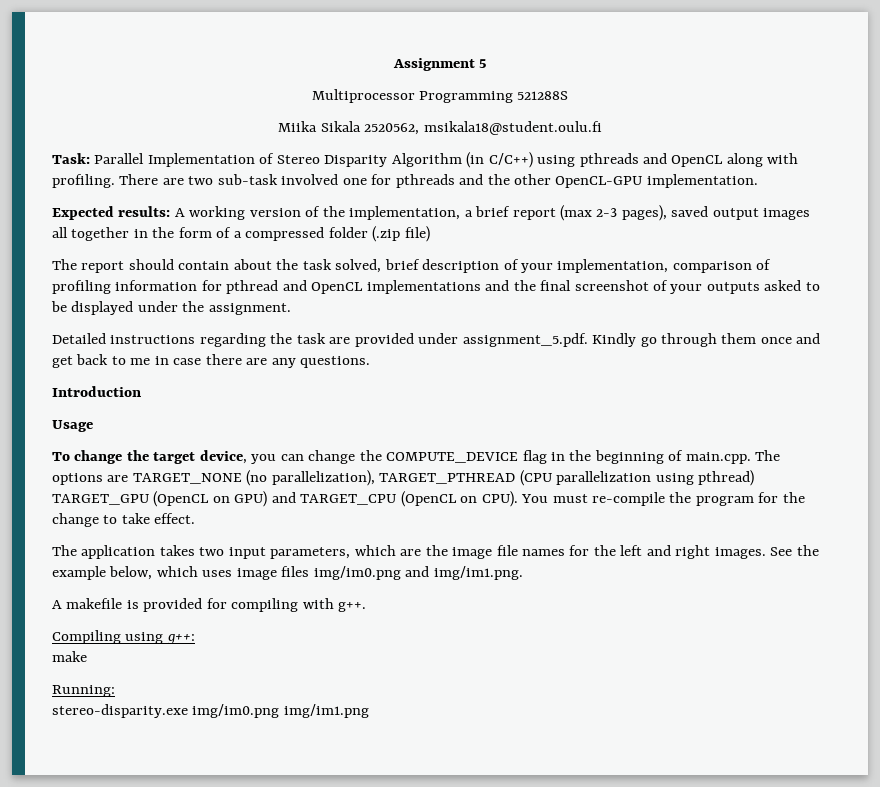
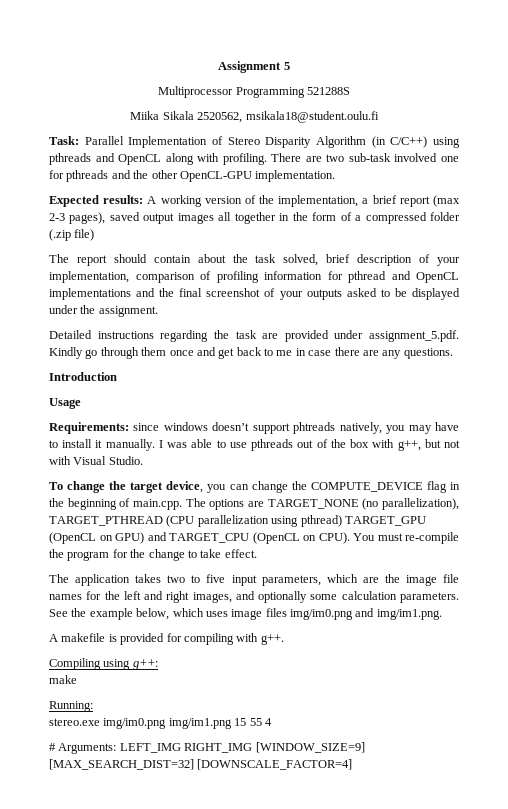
+ Requirements: since windows doesn’t support phtreads natively, you may have to install it manually. I was able to use pthreads out of the box with g++, but not with Visual Studio.
- The application takes two input parameters, which are the image file names for the left and right images.
+ The application takes two to five input parameters, which are the image file names for the left and right images, and optionally some calculation parameters.
- stereo-disparity.exe img/im0.png img/im1.png
+ stereo.exe img/im0.png img/im1.png 15 55 4
+ # Arguments: LEFT_IMG RIGHT_IMG [WINDOW_SIZE=9] [MAX_SEARCH_DIST=32] [DOWNSCALE_FACTOR=4]

